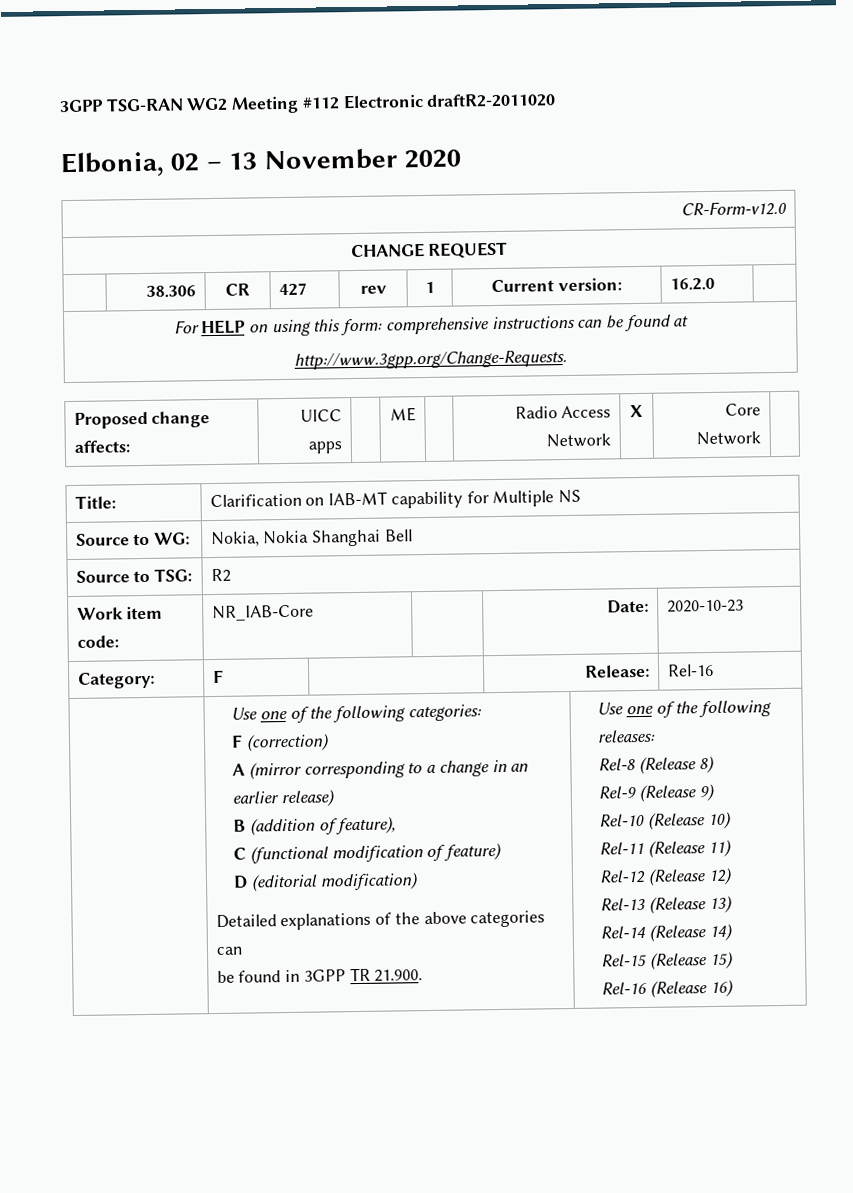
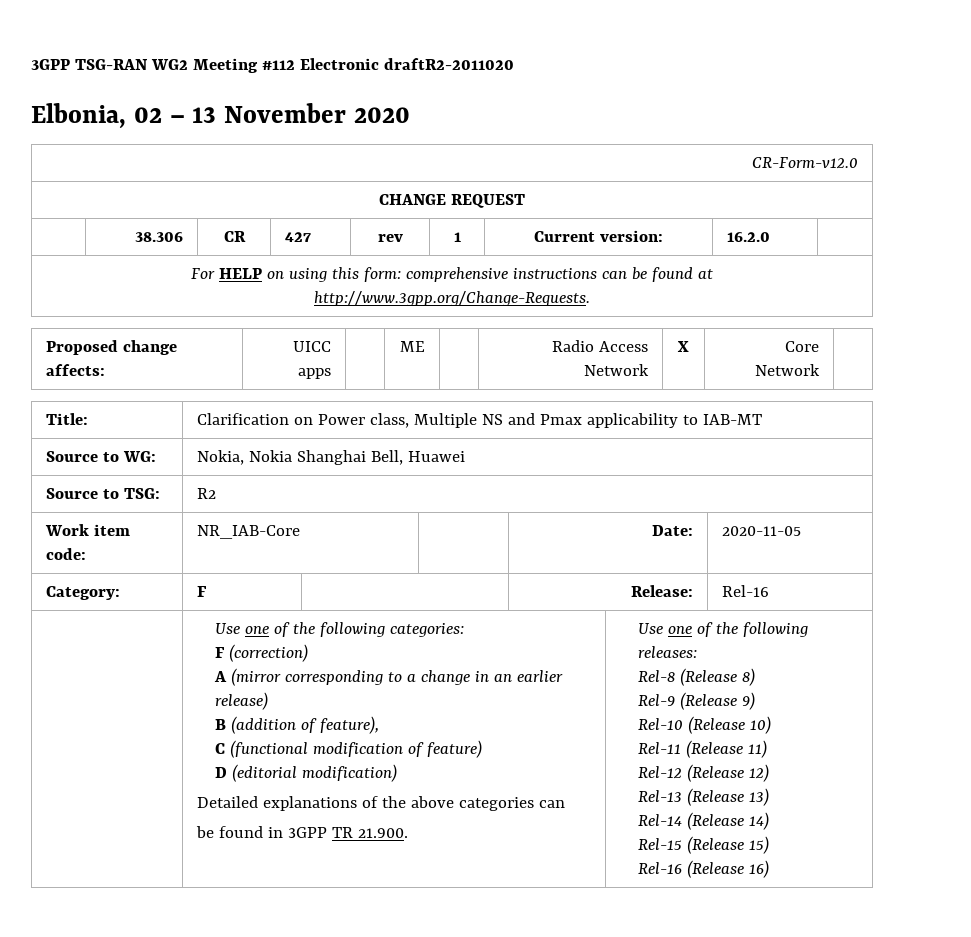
- Title: | Clarification on IAB-MT capability for Multiple NS
+ Title: | Clarification on Power class, Multiple NS and Pmax applicability to IAB-MT
- Source to WG: | Nokia, Nokia Shanghai Bell
+ Source to WG: | Nokia, Nokia Shanghai Bell, Huawei
- Work item code: | NR_IAB-Core | | Date: | 2020-10-23
+ Work item code: | NR_IAB-Core | | Date: | 2020-11-05

